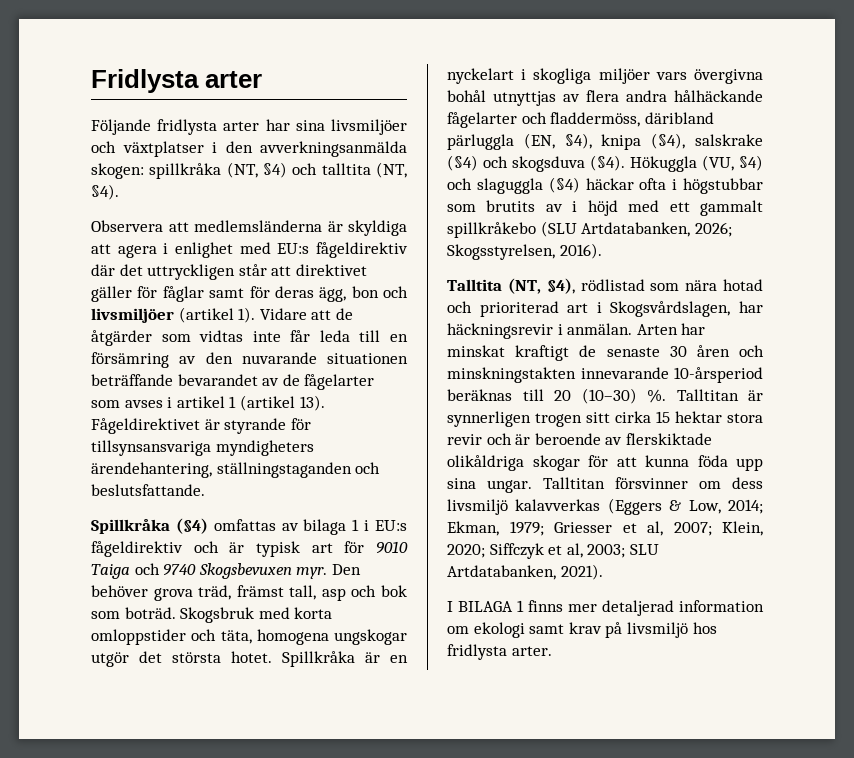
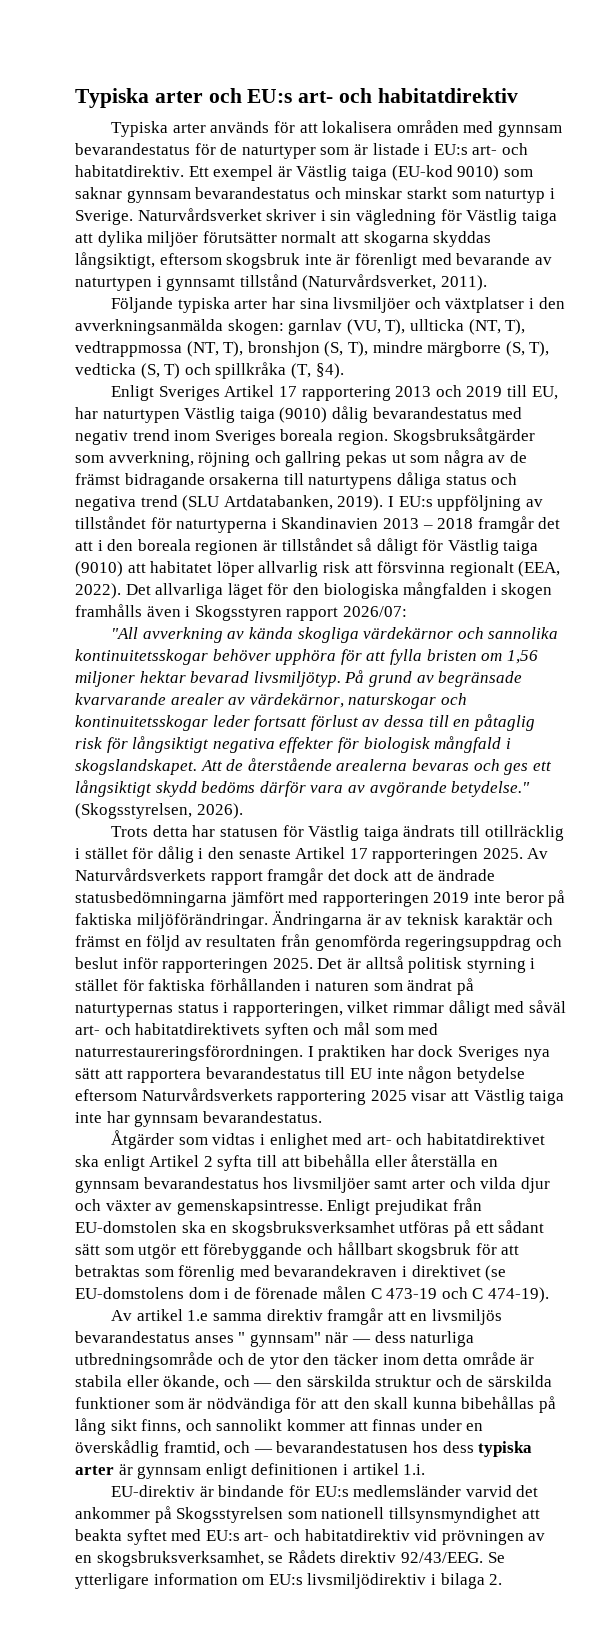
- Fridlysta arter
+ Typiska arter och EU:s art- och habitatdirektiv
+ Typiska arter används för att lokalisera områden med gynnsam bevarandestatus för de naturtyper som är listade i EU:s art- och habitatdirektiv. Ett exempel är Västlig taiga (EU-kod 9010) som saknar gynnsam bevarandestatus och minskar starkt som naturtyp i Sverige. Naturvårdsverket skriver i sin vägledning för Västlig taiga att dylika miljöer förutsätter normalt att skogarna skyddas långsiktigt, eftersom skogsbruk inte är förenligt med bevarande av naturtypen i gynnsamt tillstånd (Naturvårdsverket, 2011).
- Följande fridlysta arter har sina livsmiljöer och växtplatser i den avverkningsanmälda skogen: spillkråka (NT, §4) och talltita (NT, §4).
- Observera att medlemsländerna är skyldiga att agera i enlighet med EU:s fågeldirektiv där det uttryckligen står att direktivet gäller för fåglar samt för deras ägg, bon och livsmiljöer (artikel 1). Vidare att de åtgärder som vidtas inte får leda till en försämring av den nuvarande situationen beträffande bevarandet av de fågelarter som avses i artikel 1 (artikel 13). Fågeldirektivet är styrande för tillsynsansvariga myndigheters ärendehantering, ställningstaganden och beslutsfattande.
- Spillkråka (§4) omfattas av bilaga 1 i EU:s fågeldirektiv och är typisk art för 9010 Taiga och 9740 Skogsbevuxen myr. Den behöver grova träd, främst tall, asp och bok som boträd. Skogsbruk med korta omloppstider och täta, homogena ungskogar utgör det största hotet. Spillkråka är en nyckelart i skogliga miljöer vars övergivna bohål utnyttjas av flera andra hålhäckande fågelarter och fladdermöss, däribland pärluggla (EN, §4), knipa (§4), salskrake (§4) och skogsduva (§4). Hökuggla (VU, §4) och slaguggla (§4) häckar ofta i högstubbar som brutits av i höjd med ett gammalt spillkråkebo (SLU Artdatabanken, 2026; Skogsstyrelsen, 2016).
- Talltita (NT, §4), rödlistad som nära hotad och prioriterad art i Skogsvårdslagen, har häckningsrevir i anmälan. Arten har minskat kraftigt de senaste 30 åren och minskningstakten innevarande 10-årsperiod beräknas till 20 (10–30) %. Talltitan är synnerligen trogen sitt cirka 15 hektar stora revir och är beroende av flerskiktade olikåldriga skogar för att kunna föda upp sina ungar. Talltitan försvinner om dess livsmiljö kalavverkas (Eggers & Low, 2014; Ekman, 1979; Griesser et al, 2007; Klein, 2020; Siffczyk et al, 2003; SLU Artdatabanken, 2021).
- I BILAGA 1 finns mer detaljerad information om ekologi samt krav på livsmiljö hos fridlysta arter.
+ Följande typiska arter har sina livsmiljöer och växtplatser i den avverkningsanmälda skogen: garnlav (VU, T), ullticka (NT, T), vedtrappmossa (NT, T), bronshjon (S, T), mindre märgborre (S, T), vedticka (S, T) och spillkråka (T, §4).
+ Enligt Sveriges Artikel 17 rapportering 2013 och 2019 till EU, har naturtypen Västlig taiga (9010) dålig bevarandestatus med negativ trend inom Sveriges boreala region. Skogsbruksåtgärder som avverkning, röjning och gallring pekas ut som några av de främst bidragande orsakerna till naturtypens dåliga status och negativa trend (SLU Artdatabanken, 2019). I EU:s uppföljning av tillståndet för naturtyperna i Skandinavien 2013 – 2018 framgår det att i den boreala regionen är tillståndet så dåligt för Västlig taiga (9010) att habitatet löper allvarlig risk att försvinna regionalt (EEA, 2022). Det allvarliga läget för den biologiska mångfalden i skogen framhålls även i Skogsstyren rapport 2026/07:
+ "All avverkning av kända skogliga värdekärnor och sannolika kontinuitetsskogar behöver upphöra för att fylla bristen om 1,56 miljoner hektar bevarad livsmiljötyp. På grund av begränsade kvarvarande arealer av värdekärnor, naturskogar och kontinuitetsskogar leder fortsatt förlust av dessa till en påtaglig risk för långsiktigt negativa effekter för biologisk mångfald i skogslandskapet. Att de återstående arealerna bevaras och ges ett långsiktigt skydd bedöms därför vara av avgörande betydelse." (Skogsstyrelsen, 2026).
+ Trots detta har statusen för Västlig taiga ändrats till otillräcklig i stället för dålig i den senaste Artikel 17 rapporteringen 2025. Av Naturvårdsverkets rapport framgår det dock att de ändrade statusbedömningarna jämfört med rapporteringen 2019 inte beror på faktiska miljöförändringar. Ändringarna är av teknisk karaktär och främst en följd av resultaten från genomförda regeringsuppdrag och beslut inför rapporteringen 2025. Det är alltså politisk styrning i stället för faktiska förhållanden i naturen som ändrat på naturtypernas status i rapporteringen, vilket rimmar dåligt med såväl art- och habitatdirektivets syften och mål som med naturrestaureringsförordningen. I praktiken har dock Sveriges nya sätt att rapportera bevarandestatus till EU inte någon betydelse eftersom Naturvårdsverkets rapportering 2025 visar att Västlig taiga inte har gynnsam bevarandestatus.
+ Åtgärder som vidtas i enlighet med art- och habitatdirektivet ska enligt Artikel 2 syfta till att bibehålla eller återställa en gynnsam bevarandestatus hos livsmiljöer samt arter och vilda djur och växter av gemenskapsintresse. Enligt prejudikat från EU-domstolen ska en skogsbruksverksamhet utföras på ett sådant sätt som utgör ett förebyggande och hållbart skogsbruk för att betraktas som förenlig med bevarandekraven i direktivet (se EU-domstolens dom i de förenade målen C 473-19 och C 474-19).
+ Av artikel 1.e samma direktiv framgår att en livsmiljös bevarandestatus anses " gynnsam" när — dess naturliga utbredningsområde och de ytor den täcker inom detta område är stabila eller ökande, och — den särskilda struktur och de särskilda funktioner som är nödvändiga för att den skall kunna bibehållas på lång sikt finns, och sannolikt kommer att finnas under en överskådlig framtid, och — bevarandestatusen hos dess typiska arter är gynnsam enligt definitionen i artikel 1.i.
+ EU-direktiv är bindande för EU:s medlemsländer varvid det ankommer på Skogsstyrelsen som nationell tillsynsmyndighet att beakta syftet med EU:s art- och habitatdirektiv vid prövningen av en skogsbruksverksamhet, se Rådets direktiv 92/43/EEG. Se ytterligare information om EU:s livsmiljödirektiv i bilaga 2.

